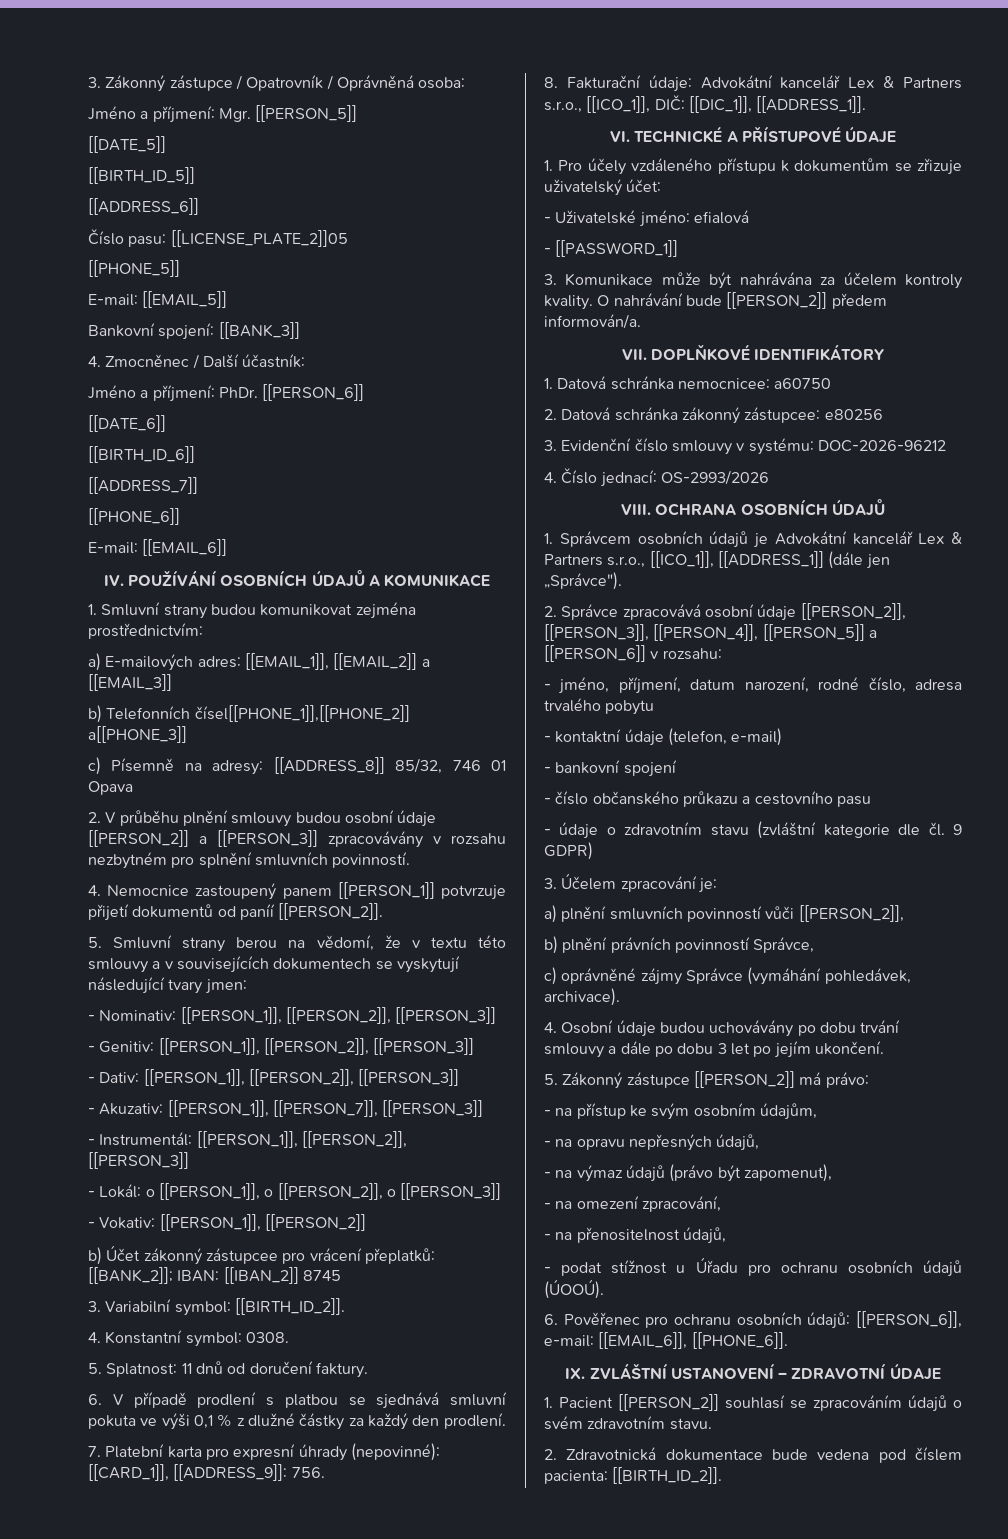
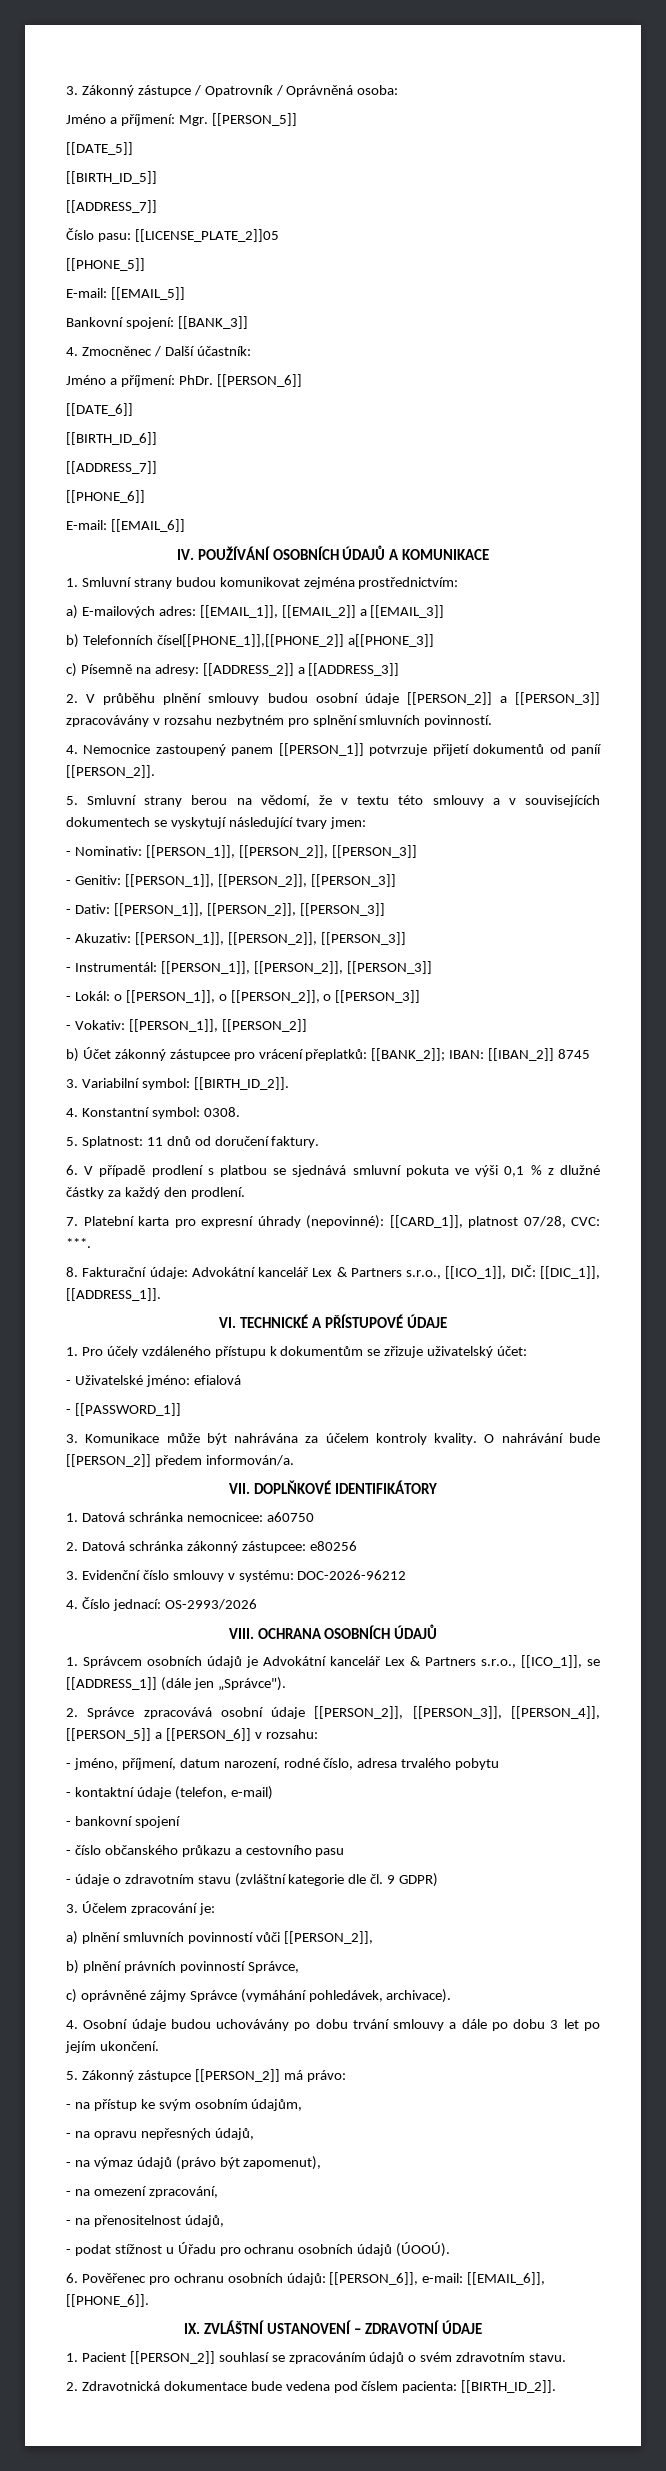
  [[BIRTH_ID_5]]
- [[ADDRESS_6]]
+ [[ADDRESS_7]]
- c) Písemně na adresy: [[ADDRESS_8]] 85/32, 746 01 Opava
+ c) Písemně na adresy: [[ADDRESS_2]] a [[ADDRESS_3]]
- - Akuzativ: [[PERSON_1]], [[PERSON_7]], [[PERSON_3]]
+ - Akuzativ: [[PERSON_1]], [[PERSON_2]], [[PERSON_3]]
- 7. Platební karta pro expresní úhrady (nepovinné): [[CARD_1]], [[ADDRESS_9]]: 756.
+ 7. Platební karta pro expresní úhrady (nepovinné): [[CARD_1]], platnost 07/28, CVC: ***.
- 1. Správcem osobních údajů je Advokátní kancelář Lex & Partners s.r.o., [[ICO_1]], [[ADDRESS_1]] (dále jen „Správce").
+ 1. Správcem osobních údajů je Advokátní kancelář Lex & Partners s.r.o., [[ICO_1]], se [[ADDRESS_1]] (dále jen „Správce").

